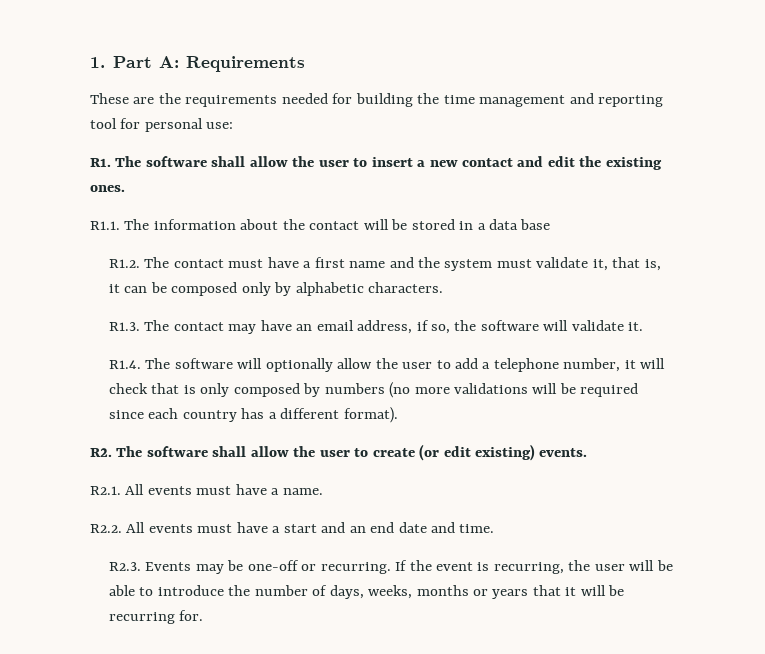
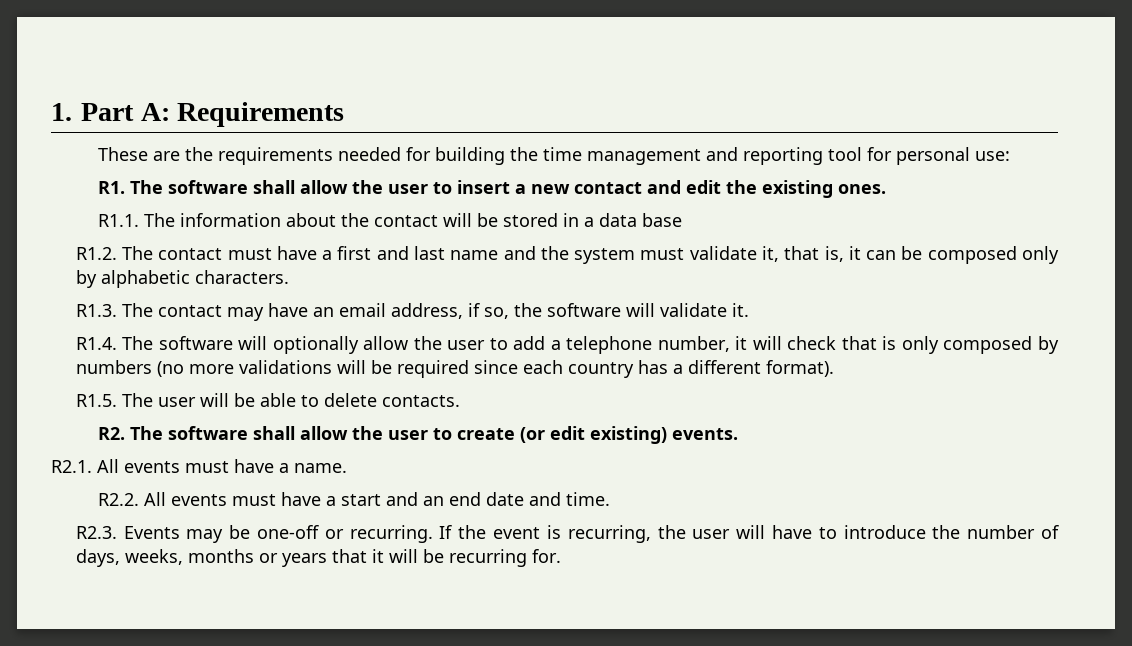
- R1.2. The contact must have a first name and the system must validate it, that is, it can be composed only by alphabetic characters.
+ R1.2. The contact must have a first and last name and the system must validate it, that is, it can be composed only by alphabetic characters.
+ R1.5. The user will be able to delete contacts.
- If the event is recurring, the user will be able to introduce the number of days, weeks, months or years that it will be recurring for.
+ If the event is recurring, the user will have to introduce the number of days, weeks, months or years that it will be recurring for.

